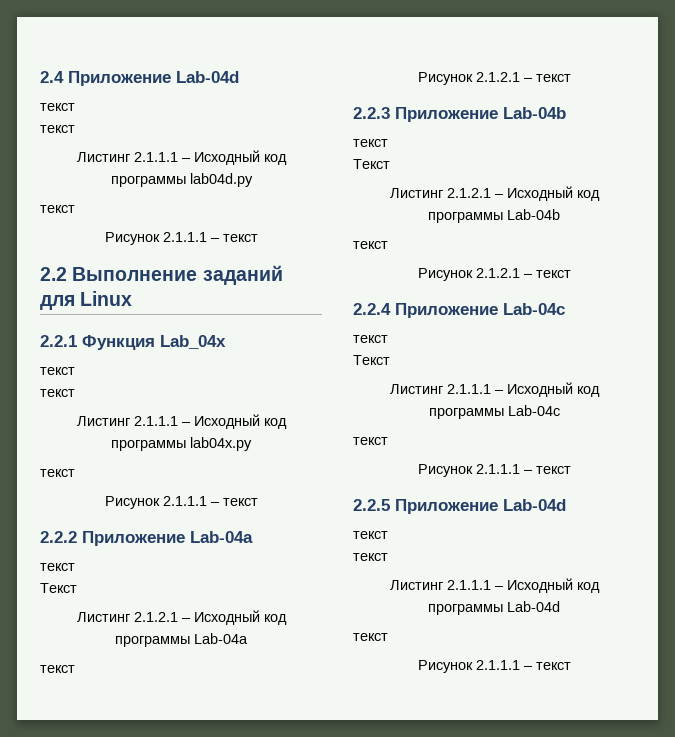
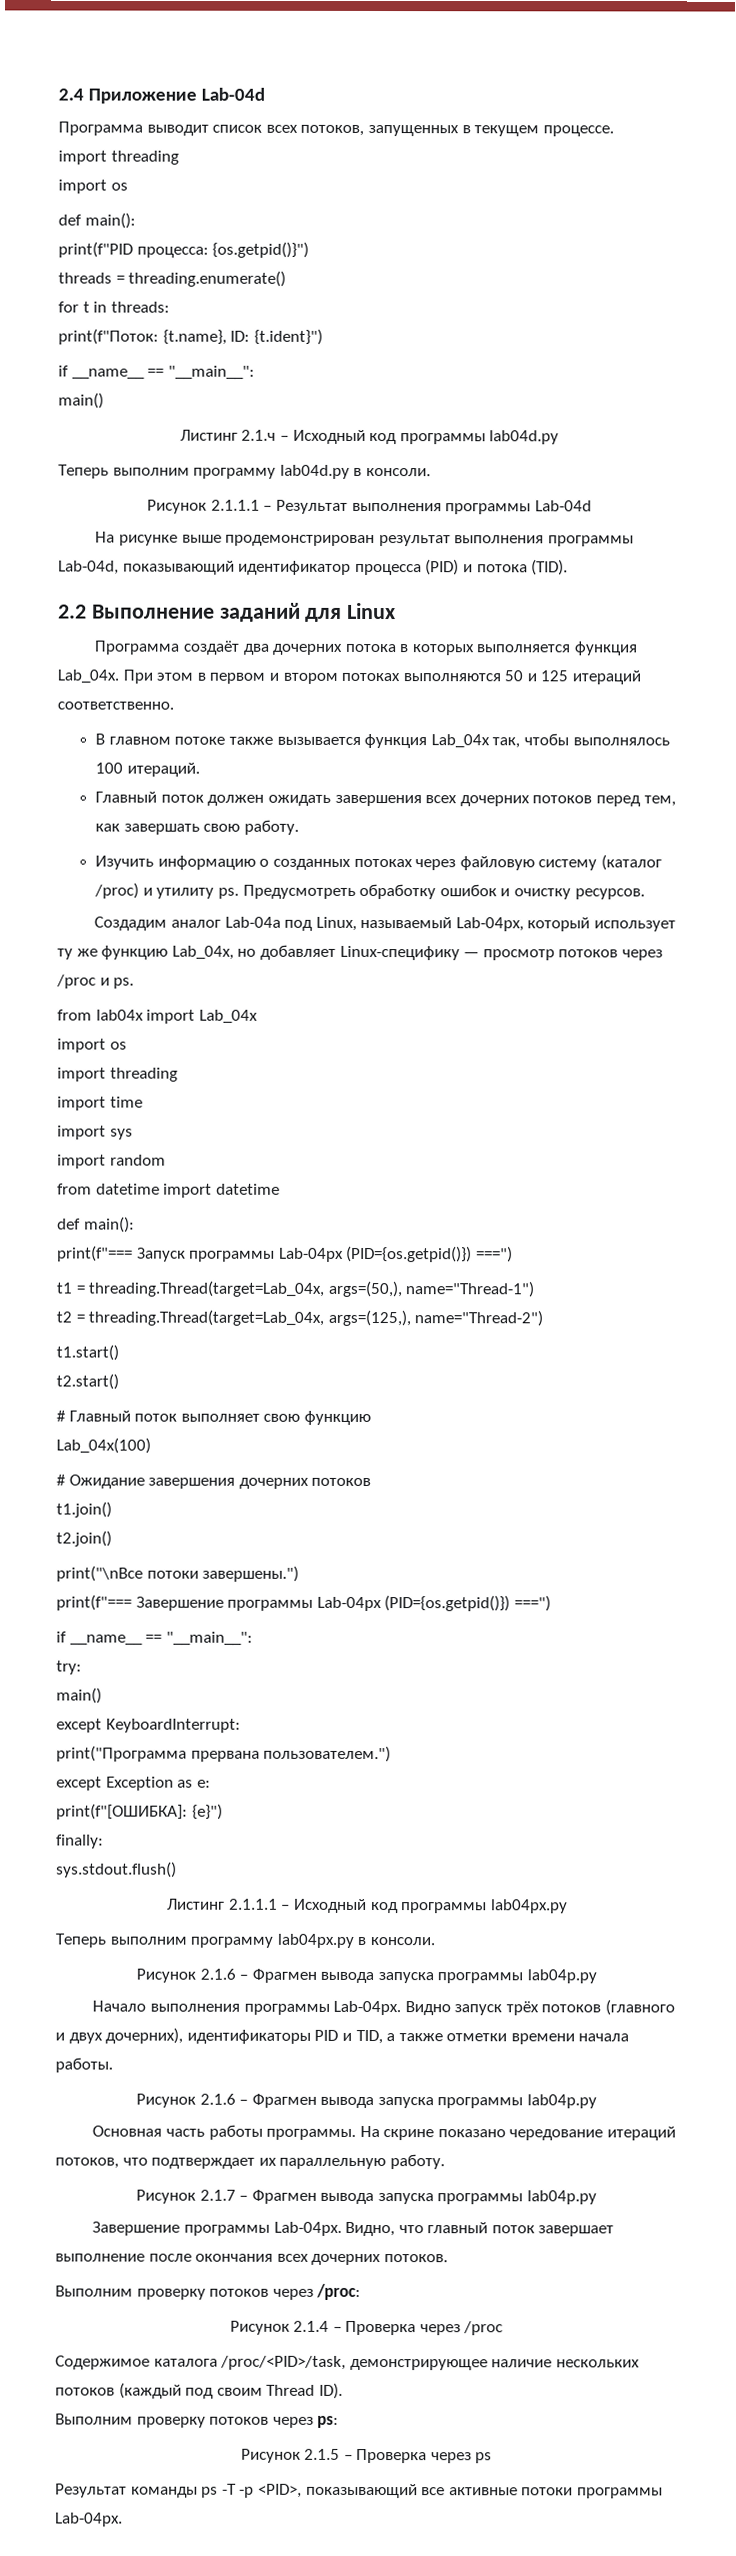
  2.4 Приложение Lab-04d
- текст
- текст
- Листинг 2.1.1.1 – Исходный код программы lab04d.py
- текст
- Рисунок 2.1.1.1 – текст
+ Программа выводит список всех потоков, запущенных в текущем процессе.
+ import threading
+ import os
+ def main():
+ print(f"PID процесса: {os.getpid()}")
+ threads = threading.enumerate()
+ for t in threads:
+ print(f"Поток: {t.name}, ID: {t.ident}")
+ if __name__ == "__main__":
+ main()
+ Листинг 2.1.ч – Исходный код программы lab04d.py
+ Теперь выполним программу lab04d.py в консоли.
+ Рисунок 2.1.1.1 – Результат выполнения программы Lab-04d
+ На рисунке выше продемонстрирован результат выполнения программы Lab-04d, показывающий идентификатор процесса (PID) и потока (TID).
  2.2 Выполнение заданий для Linux
- 2.2.1 Функция Lab_04х
- текст
- текст
- Листинг 2.1.1.1 – Исходный код программы lab04x.py
- текст
- Рисунок 2.1.1.1 – текст
- 2.2.2 Приложение Lab-04a
- текст
- Текст
- Листинг 2.1.2.1 – Исходный код программы Lab-04a
- текст
- Рисунок 2.1.2.1 – текст
- 2.2.3 Приложение Lab-04b
- текст
- Текст
- Листинг 2.1.2.1 – Исходный код программы Lab-04b
- текст
- Рисунок 2.1.2.1 – текст
- 2.2.4 Приложение Lab-04c
- текст
- Текст
- Листинг 2.1.1.1 – Исходный код программы Lab-04c
- текст
- Рисунок 2.1.1.1 – текст
- 2.2.5 Приложение Lab-04d
- текст
- текст
- Листинг 2.1.1.1 – Исходный код программы Lab-04d
- текст
- Рисунок 2.1.1.1 – текст
+ Программа создаёт два дочерних потока в которых выполняется функция Lab_04x. При этом в первом и втором потоках выполняются 50 и 125 итераций соответственно.
+ В главном потоке также вызывается функция Lab_04x так, чтобы выполнялось 100 итераций.
+ Главный поток должен ожидать завершения всех дочерних потоков перед тем, как завершать свою работу.
+ Изучить информацию о созданных потоках через файловую систему (каталог /proc) и утилиту ps. Предусмотреть обработку ошибок и очистку ресурсов.
+ Создадим аналог Lab-04a под Linux, называемый Lab-04px, который использует ту же функцию Lab_04x, но добавляет Linux-специфику — просмотр потоков через /proc и ps.
+ from lab04x import Lab_04x
+ import os
+ import threading
+ import time
+ import sys
+ import random
+ from datetime import datetime
+ def main():
+ print(f"=== Запуск программы Lab-04px (PID={os.getpid()}) ===")
+ t1 = threading.Thread(target=Lab_04x, args=(50,), name="Thread-1")
+ t2 = threading.Thread(target=Lab_04x, args=(125,), name="Thread-2")
+ t1.start()
+ t2.start()
+ # Главный поток выполняет свою функцию
+ Lab_04x(100)
+ # Ожидание завершения дочерних потоков
+ t1.join()
+ t2.join()
+ print("\nВсе потоки завершены.")
+ print(f"=== Завершение программы Lab-04px (PID={os.getpid()}) ===")
+ if __name__ == "__main__":
+ try:
+ main()
+ except KeyboardInterrupt:
+ print("Программа прервана пользователем.")
+ except Exception as e:
+ print(f"[ОШИБКА]: {e}")
+ finally:
+ sys.stdout.flush()
+ Листинг 2.1.1.1 – Исходный код программы lab04px.py
+ Теперь выполним программу lab04px.py в консоли.
+ Рисунок 2.1.6 – Фрагмен вывода запуска программы lab04p.py
+ Начало выполнения программы Lab-04px. Видно запуск трёх потоков (главного и двух дочерних), идентификаторы PID и TID, а также отметки времени начала работы.
+ Рисунок 2.1.6 – Фрагмен вывода запуска программы lab04p.py
+ Основная часть работы программы. На скрине показано чередование итераций потоков, что подтверждает их параллельную работу.
+ Рисунок 2.1.7 – Фрагмен вывода запуска программы lab04p.py
+ Завершение программы Lab-04px. Видно, что главный поток завершает выполнение после окончания всех дочерних потоков.
+ Выполним проверку потоков через /proc:
+ Рисунок 2.1.4 – Проверка через /proc
+ Содержимое каталога /proc/<PID>/task, демонстрирующее наличие нескольких потоков (каждый под своим Thread ID).
+ Выполним проверку потоков через ps:
+ Рисунок 2.1.5 – Проверка через ps
+ Результат команды ps -T -p <PID>, показывающий все активные потоки программы Lab-04px.

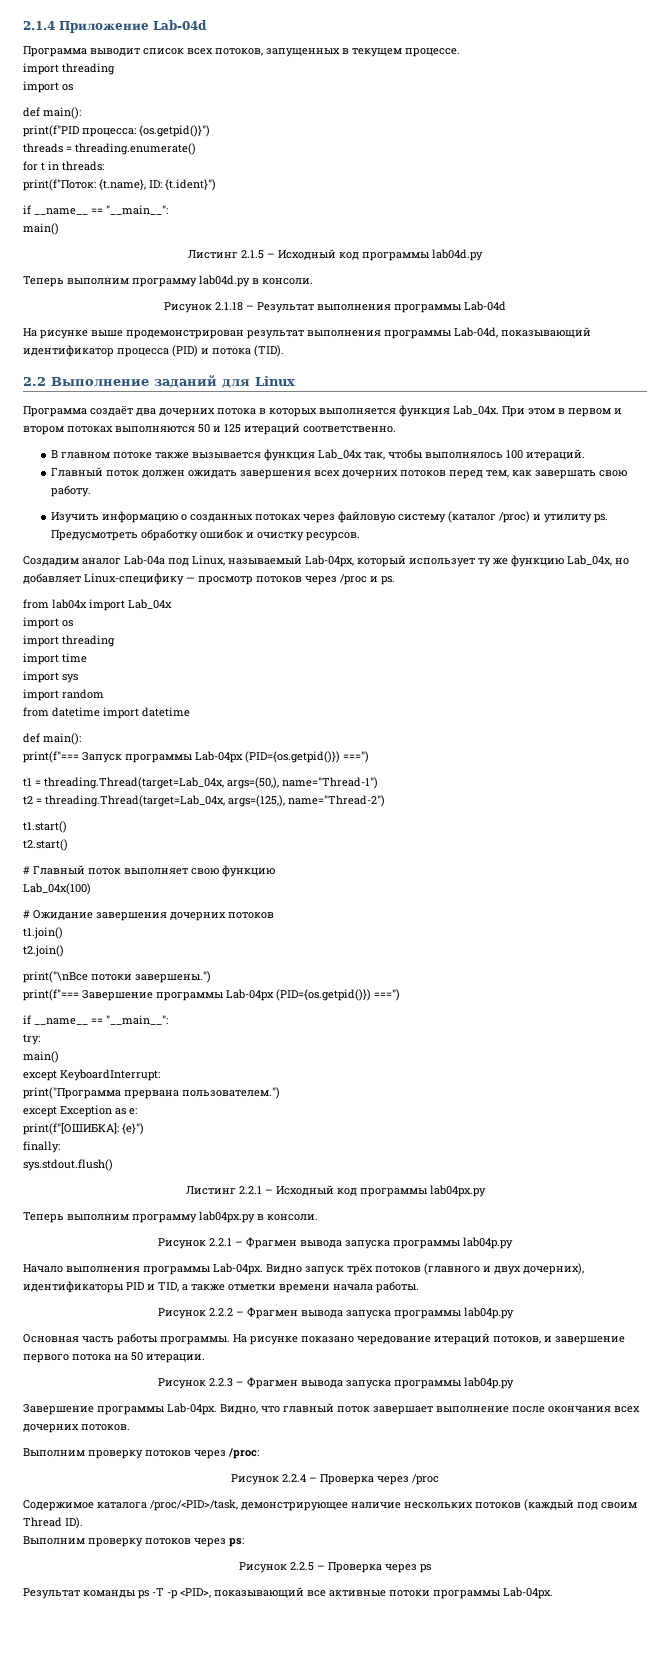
- 2.4 Приложение Lab-04d
+ 2.1.4 Приложение Lab-04d
- Листинг 2.1.ч – Исходный код программы lab04d.py
+ Листинг 2.1.5 – Исходный код программы lab04d.py
- Рисунок 2.1.1.1 – Результат выполнения программы Lab-04d
+ Рисунок 2.1.18 – Результат выполнения программы Lab-04d
- Листинг 2.1.1.1 – Исходный код программы lab04px.py
+ Листинг 2.2.1 – Исходный код программы lab04px.py
  Теперь выполним программу lab04px.py в консоли.
- Рисунок 2.1.6 – Фрагмен вывода запуска программы lab04p.py
+ Рисунок 2.2.1 – Фрагмен вывода запуска программы lab04p.py
  Видно запуск трёх потоков (главного и двух дочерних), идентификаторы PID и TID, а также отметки времени начала работы.
- Рисунок 2.1.6 – Фрагмен вывода запуска программы lab04p.py
+ Рисунок 2.2.2 – Фрагмен вывода запуска программы lab04p.py
- На скрине показано чередование итераций потоков, что подтверждает их параллельную работу.
- Рисунок 2.1.7 – Фрагмен вывода запуска программы lab04p.py
+ На рисунке показано чередование итераций потоков, и завершение первого потока на 50 итерации.
+ Рисунок 2.2.3 – Фрагмен вывода запуска программы lab04p.py
- Рисунок 2.1.4 – Проверка через /proc
+ Рисунок 2.2.4 – Проверка через /proc
- Рисунок 2.1.5 – Проверка через ps
+ Рисунок 2.2.5 – Проверка через ps

